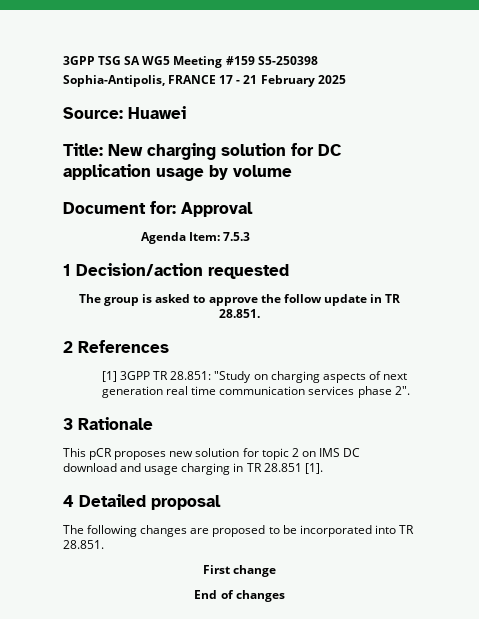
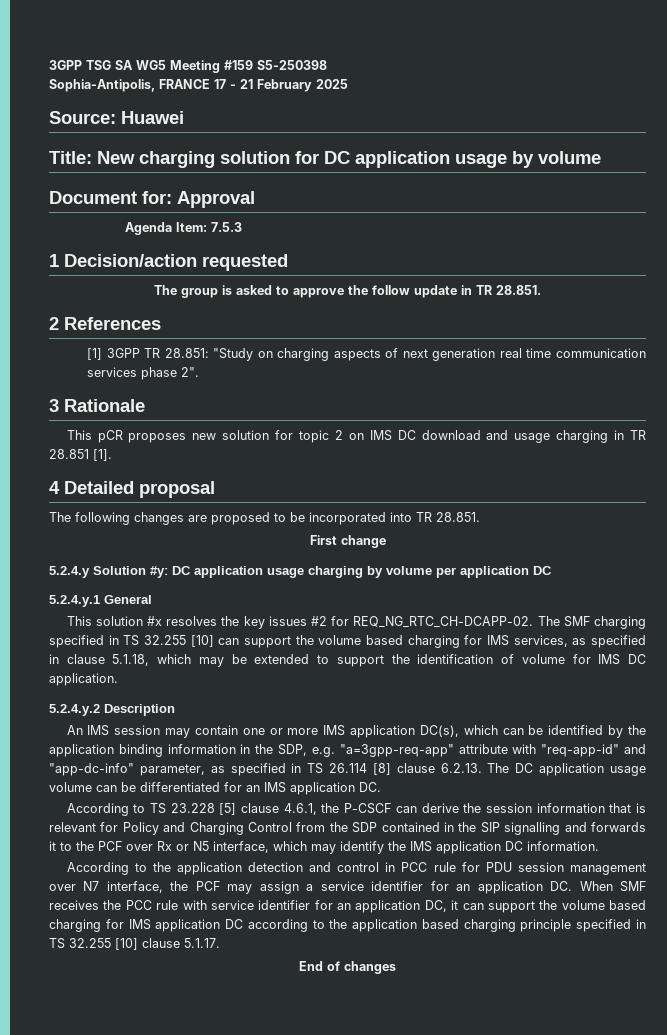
+ 5.2.4.y Solution #y: DC application usage charging by volume per application DC
+ 5.2.4.y.1 General
+ This solution #x resolves the key issues #2 for REQ_NG_RTC_CH-DCAPP-02. The SMF charging specified in TS 32.255 [10] can support the volume based charging for IMS services, as specified in clause 5.1.18, which may be extended to support the identification of volume for IMS DC application.
+ 5.2.4.y.2 Description
+ An IMS session may contain one or more IMS application DC(s), which can be identified by the application binding information in the SDP, e.g. "a=3gpp-req-app" attribute with "req-app-id" and "app-dc-info" parameter, as specified in TS 26.114 [8] clause 6.2.13. The DC application usage volume can be differentiated for an IMS application DC.
+ According to TS 23.228 [5] clause 4.6.1, the P-CSCF can derive the session information that is relevant for Policy and Charging Control from the SDP contained in the SIP signalling and forwards it to the PCF over Rx or N5 interface, which may identify the IMS application DC information.
+ According to the application detection and control in PCC rule for PDU session management over N7 interface, the PCF may assign a service identifier for an application DC. When SMF receives the PCC rule with service identifier for an application DC, it can support the volume based charging for IMS application DC according to the application based charging principle specified in TS 32.255 [10] clause 5.1.17.

